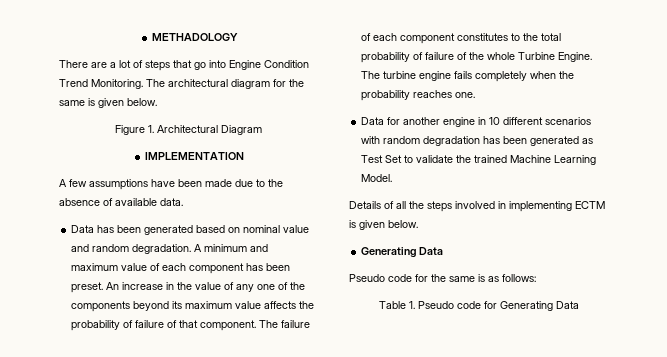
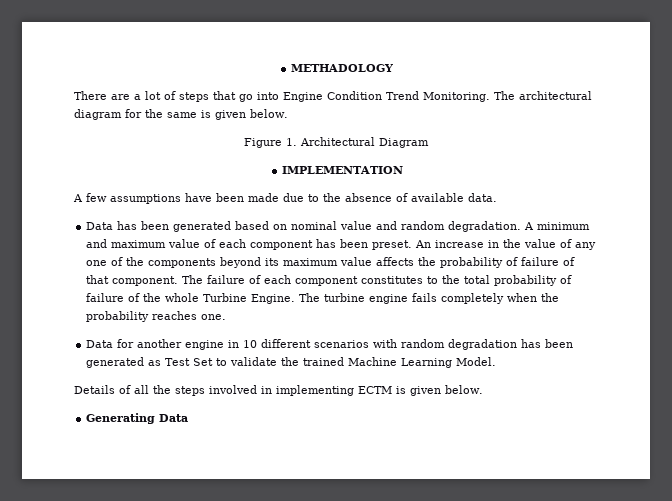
- Pseudo code for the same is as follows:
- Table 1. Pseudo code for Generating Data

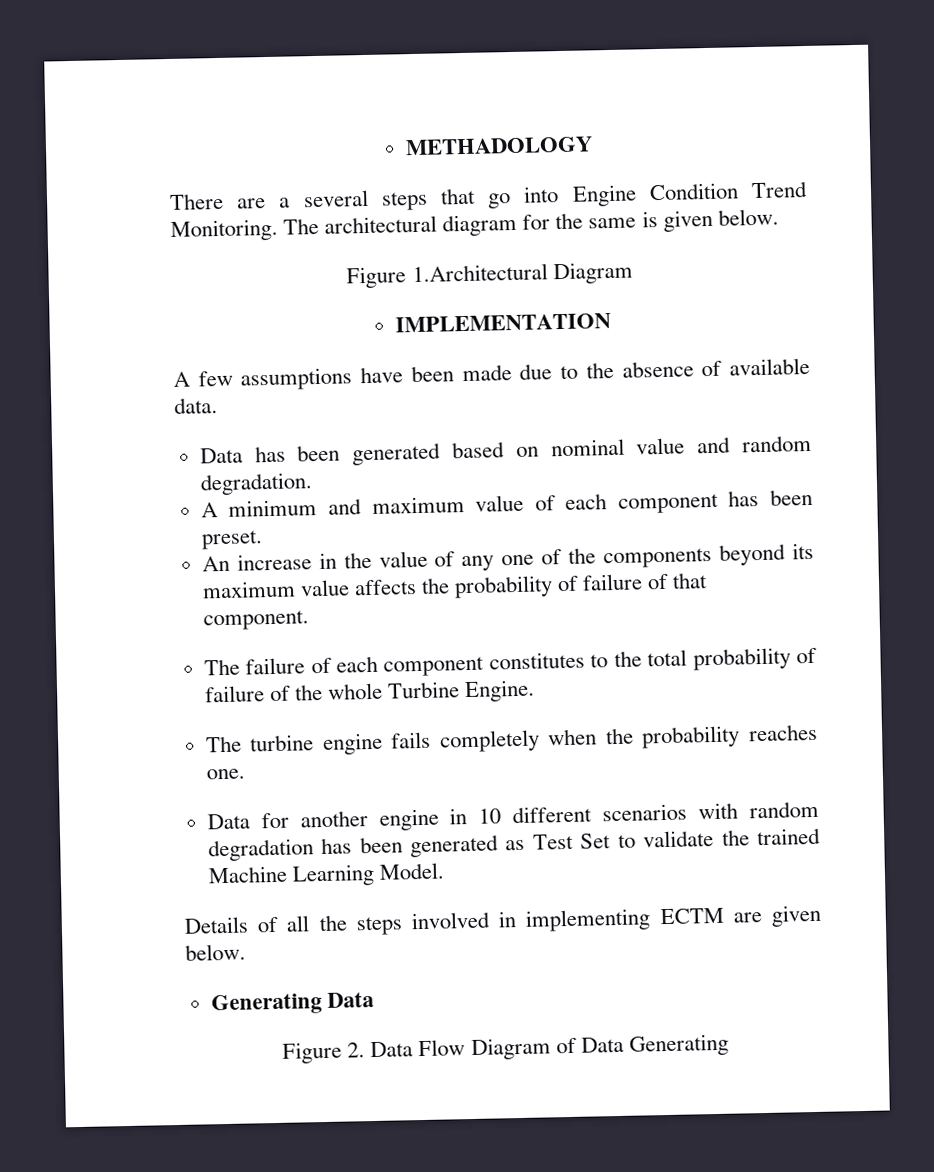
- There are a lot of steps that go into Engine Condition Trend Monitoring.
+ There are a several steps that go into Engine Condition Trend Monitoring.
- Figure 1. Architectural Diagram
+ Figure 1.Architectural Diagram
- Data has been generated based on nominal value and random degradation. A minimum and maximum value of each component has been preset. An increase in the value of any one of the components beyond its maximum value affects the probability of failure of that component. The failure of each component constitutes to the total probability of failure of the whole Turbine Engine. The turbine engine fails completely when the probability reaches one.
+ Data has been generated based on nominal value and random degradation.
+ A minimum and maximum value of each component has been preset.
+ An increase in the value of any one of the components beyond its maximum value affects the probability of failure of that component.
+ The failure of each component constitutes to the total probability of failure of the whole Turbine Engine.
+ The turbine engine fails completely when the probability reaches one.
- Details of all the steps involved in implementing ECTM is given below.
+ Details of all the steps involved in implementing ECTM are given below.
+ Figure 2. Data Flow Diagram of Data Generating

